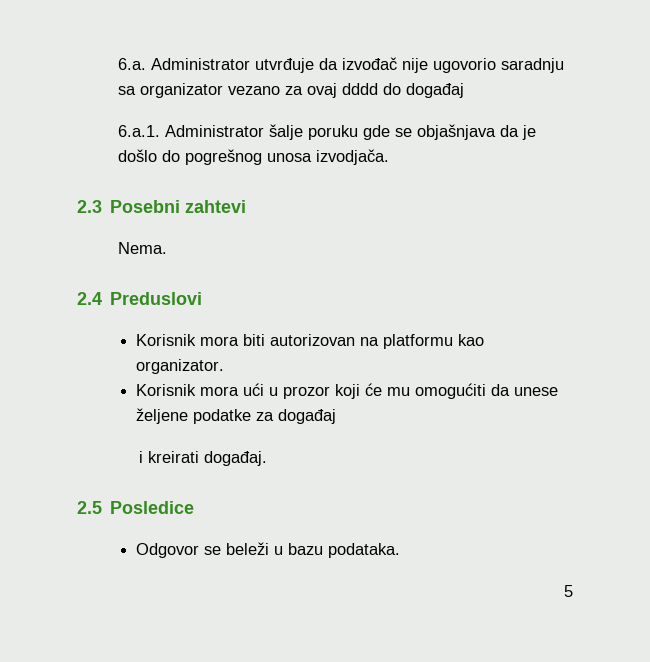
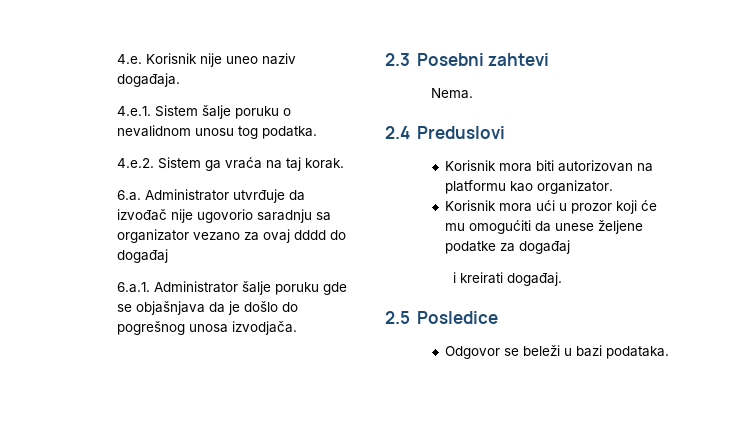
+ 4.e. Korisnik nije uneo naziv događaja.
+ 4.e.1. Sistem šalje poruku o nevalidnom unosu tog podatka.
+ 4.e.2. Sistem ga vraća na taj korak.
- Odgovor se beleži u bazu podataka.
+ Odgovor se beleži u bazi podataka.
- 5

